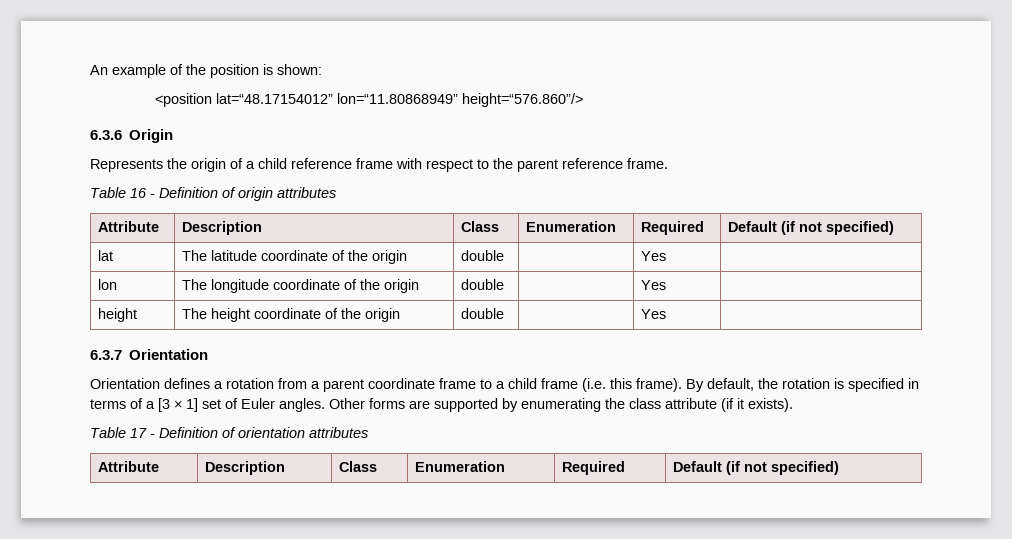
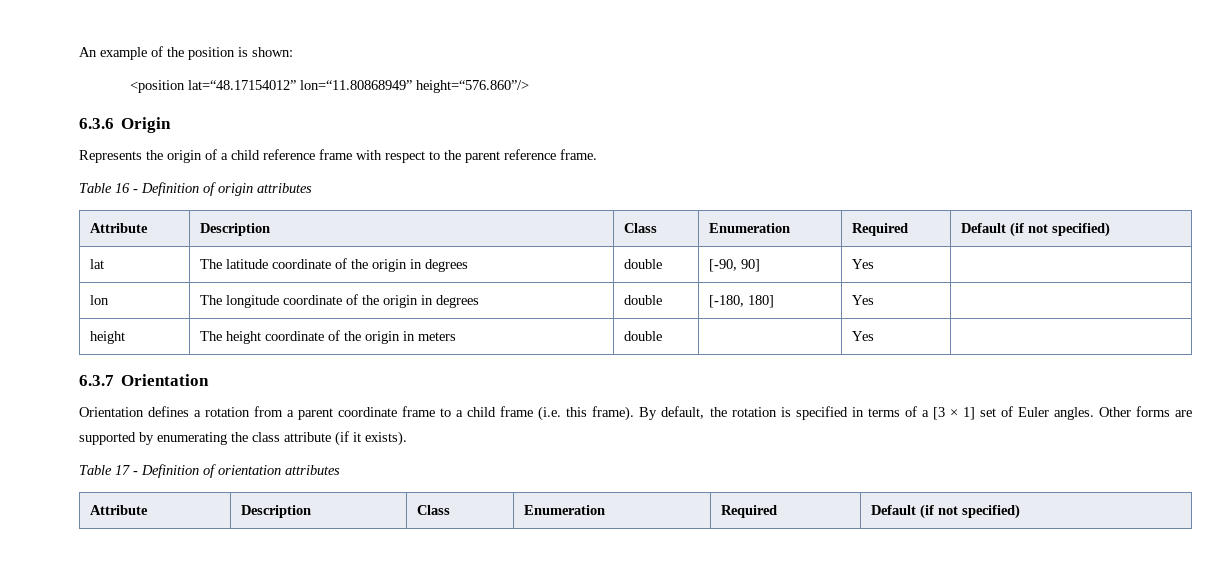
- lat | The latitude coordinate of the origin | double | | Yes |
+ lat | The latitude coordinate of the origin in degrees | double | [-90, 90] | Yes |
- lon | The longitude coordinate of the origin | double | | Yes |
+ lon | The longitude coordinate of the origin in degrees | double | [-180, 180] | Yes |
- height | The height coordinate of the origin | double | | Yes |
+ height | The height coordinate of the origin in meters | double | | Yes |

